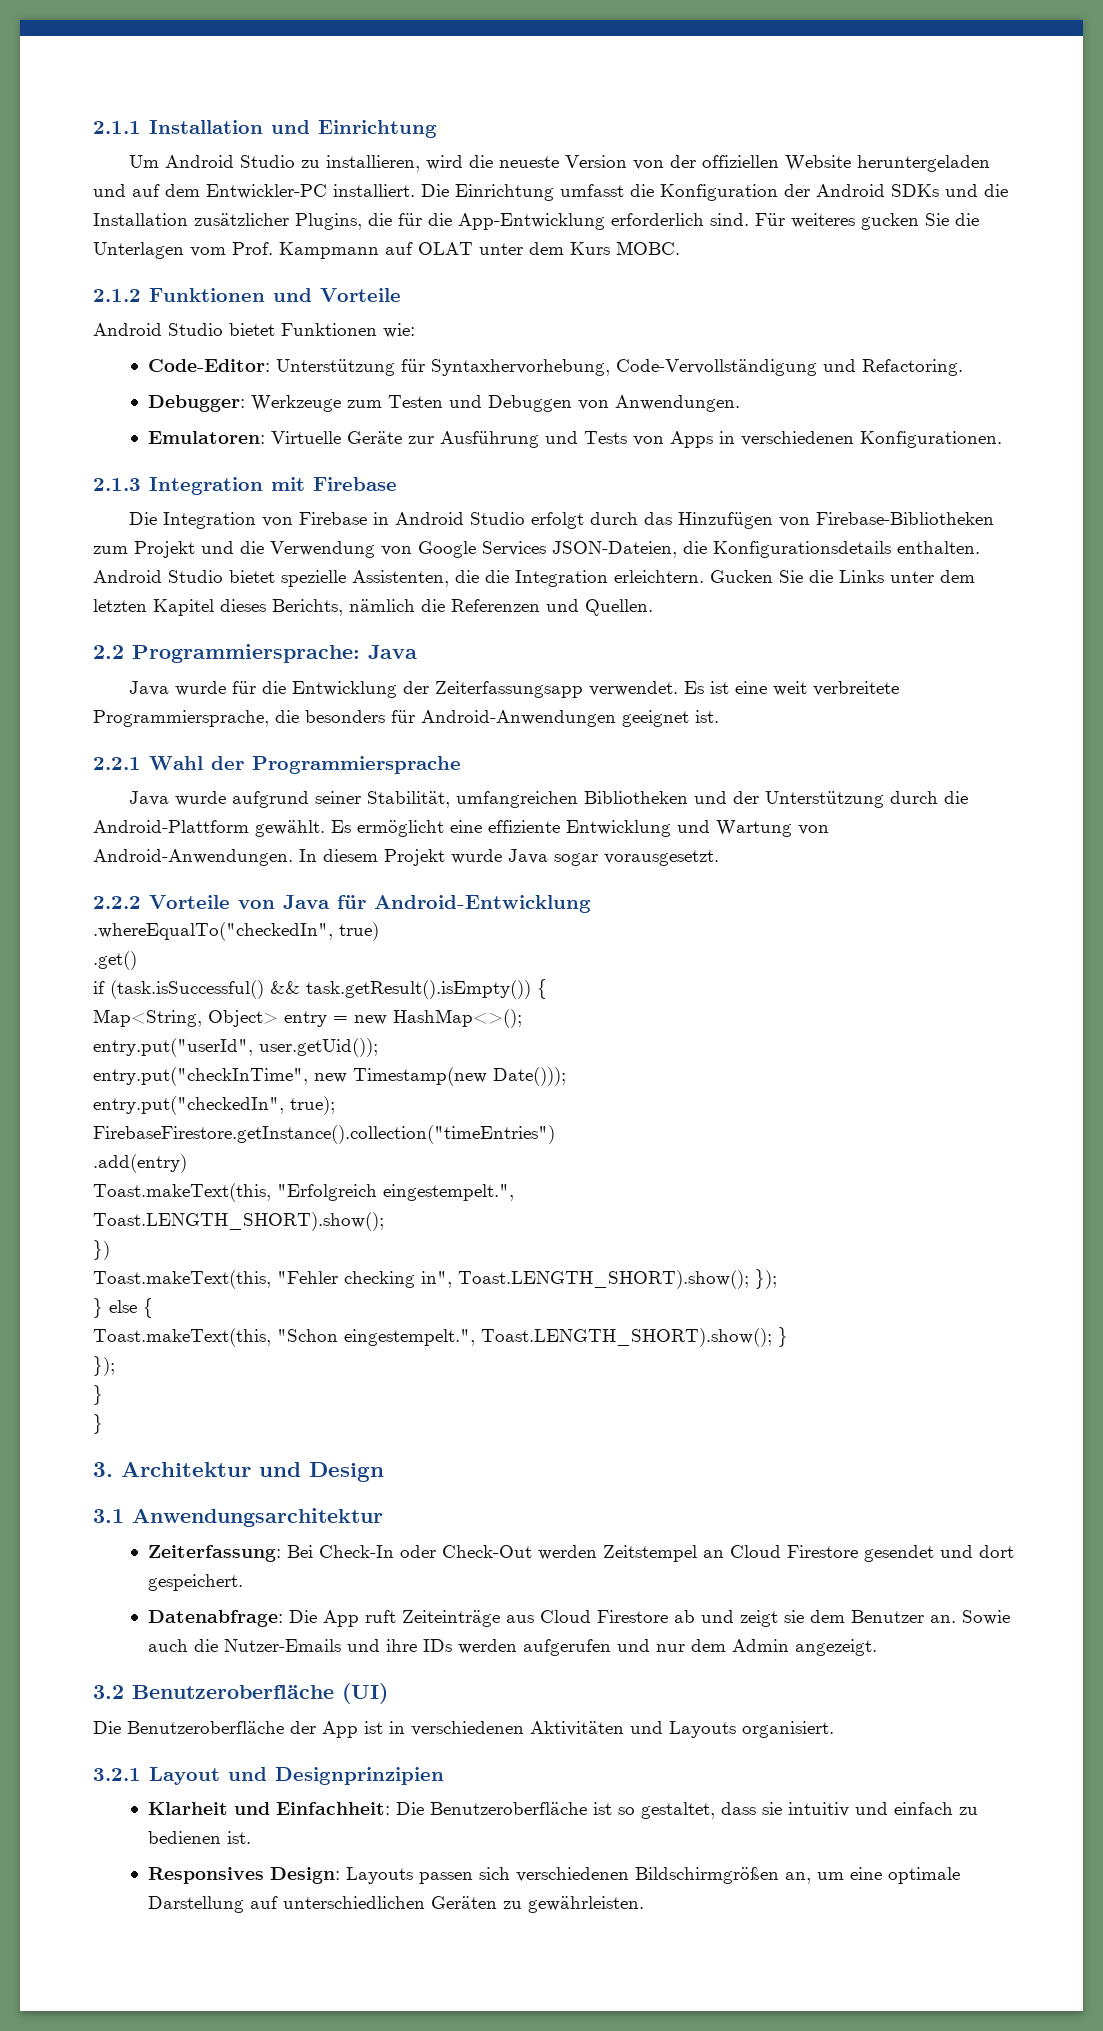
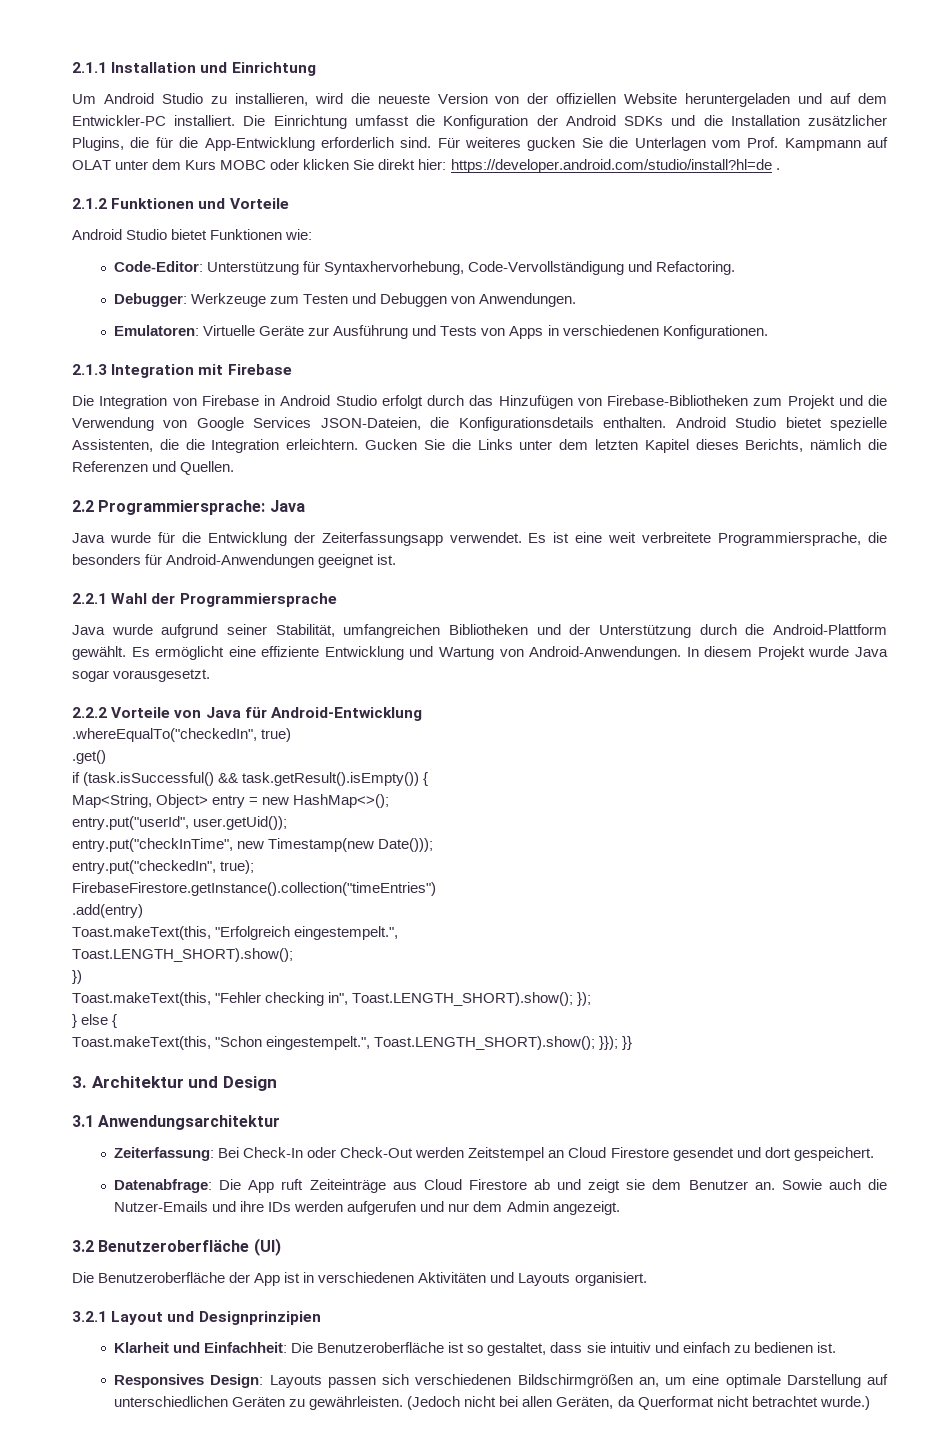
- Für weiteres gucken Sie die Unterlagen vom Prof. Kampmann auf OLAT unter dem Kurs MOBC.
+ Für weiteres gucken Sie die Unterlagen vom Prof. Kampmann auf OLAT unter dem Kurs MOBC oder klicken Sie direkt hier: https://developer.android.com/studio/install?hl=de .
- Toast.makeText(this, "Schon eingestempelt.", Toast.LENGTH_SHORT).show(); }
- });
- }
- }
+ Toast.makeText(this, "Schon eingestempelt.", Toast.LENGTH_SHORT).show(); }}); }}
+ (Jedoch nicht bei allen Geräten, da Querformat nicht betrachtet wurde.)

